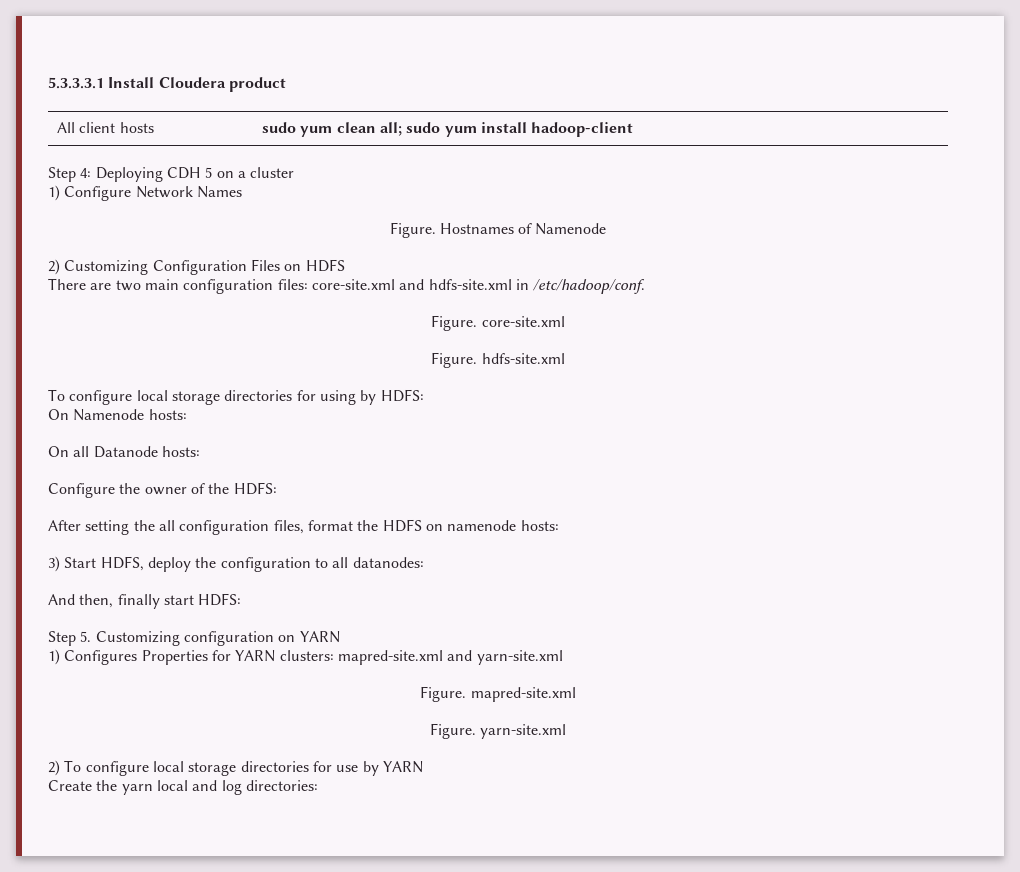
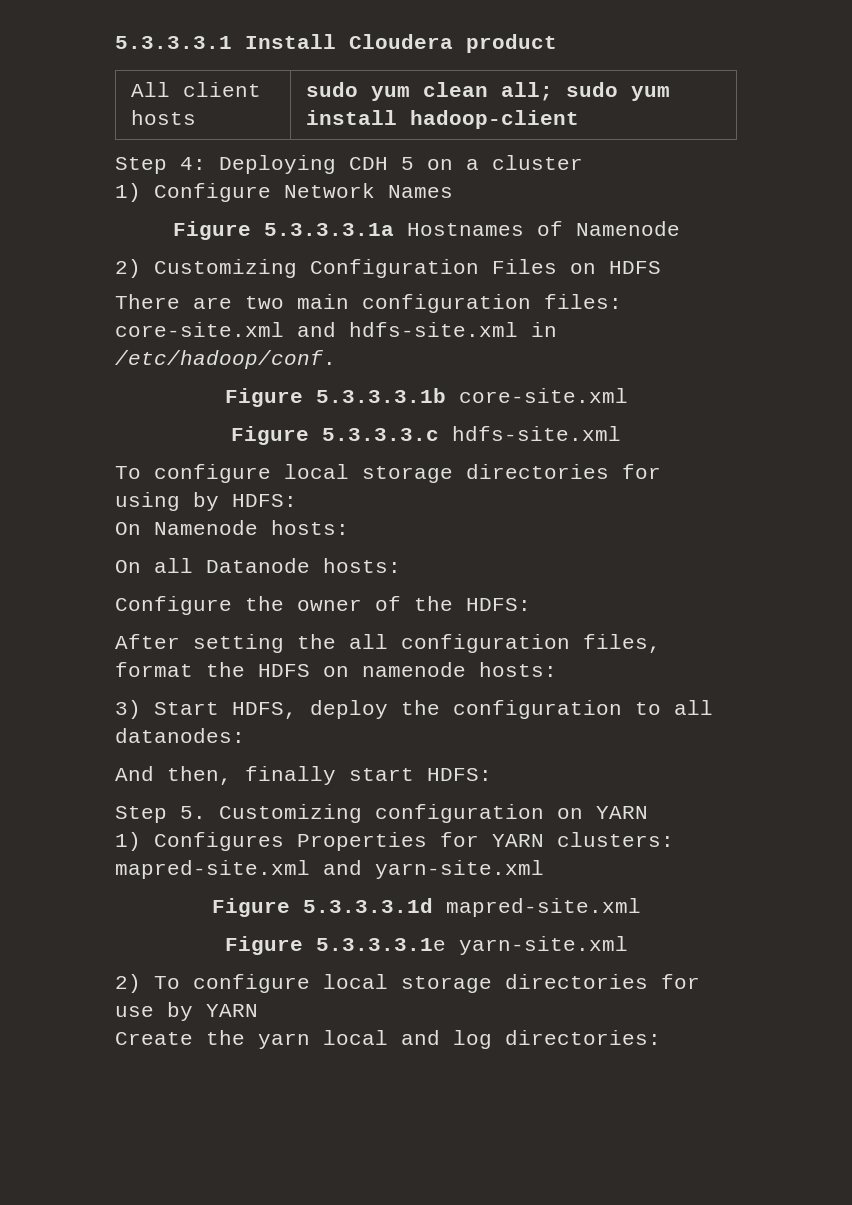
- Figure. Hostnames of Namenode
+ Figure 5.3.3.3.1a Hostnames of Namenode
- Figure. core-site.xml
+ Figure 5.3.3.3.1b core-site.xml
- Figure. hdfs-site.xml
+ Figure 5.3.3.3.c hdfs-site.xml
- Figure. mapred-site.xml
+ Figure 5.3.3.3.1d mapred-site.xml
- Figure. yarn-site.xml
+ Figure 5.3.3.3.1e yarn-site.xml

